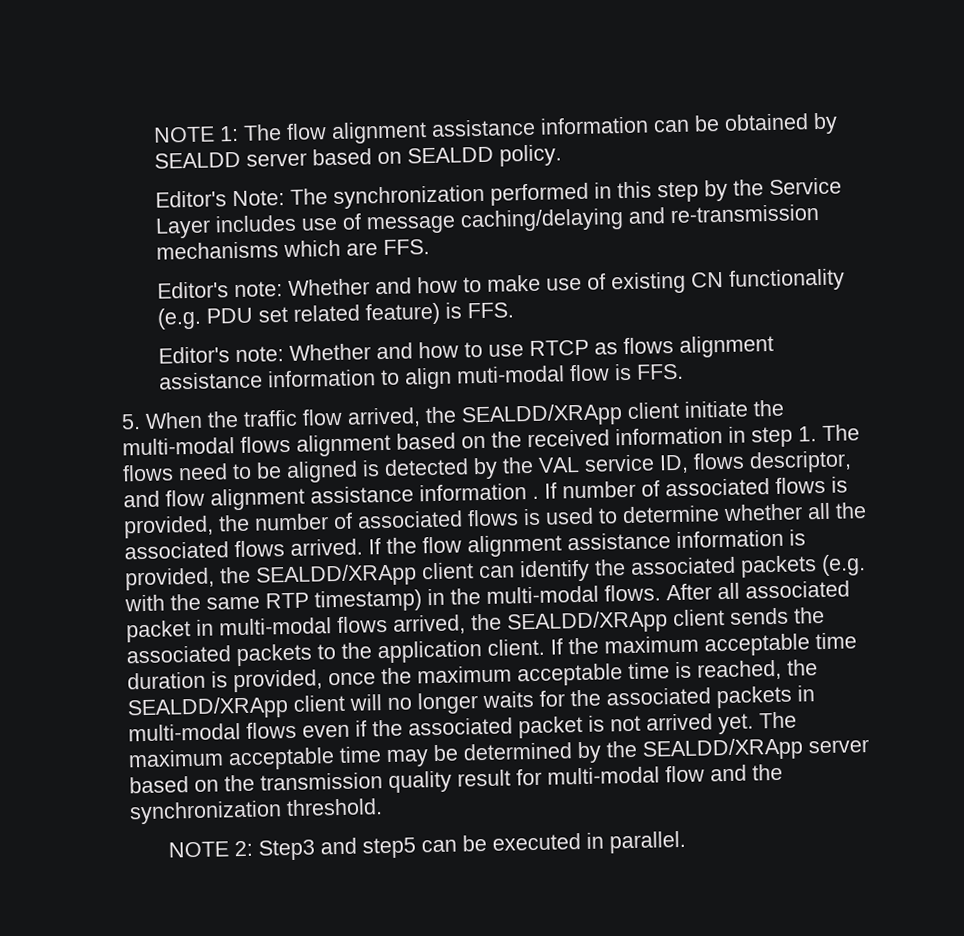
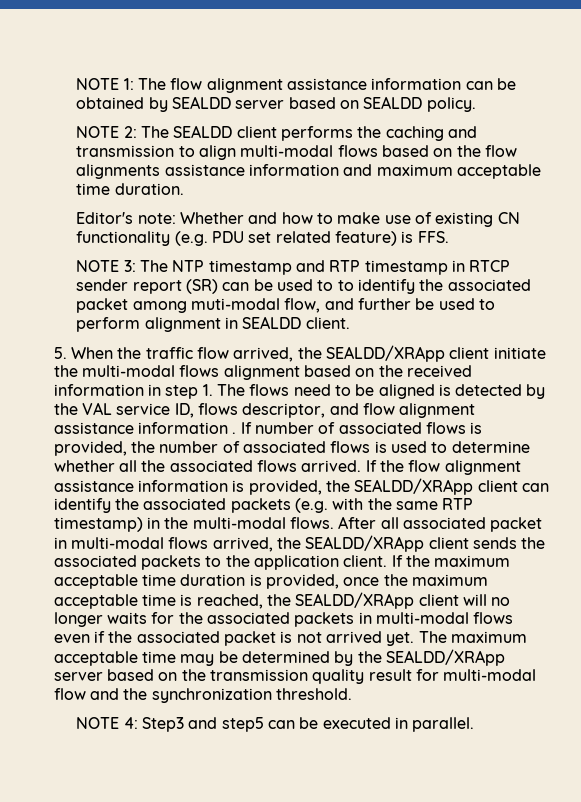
- Editor's Note: The synchronization performed in this step by the Service Layer includes use of message caching/delaying and re-transmission mechanisms which are FFS.
+ NOTE 2: The SEALDD client performs the caching and transmission to align multi-modal flows based on the flow alignments assistance information and maximum acceptable time duration.
- Editor's note: Whether and how to use RTCP as flows alignment assistance information to align muti-modal flow is FFS.
+ NOTE 3: The NTP timestamp and RTP timestamp in RTCP sender report (SR) can be used to to identify the associated packet among muti-modal flow, and further be used to perform alignment in SEALDD client.
- NOTE 2: Step3 and step5 can be executed in parallel.
+ NOTE 4: Step3 and step5 can be executed in parallel.

